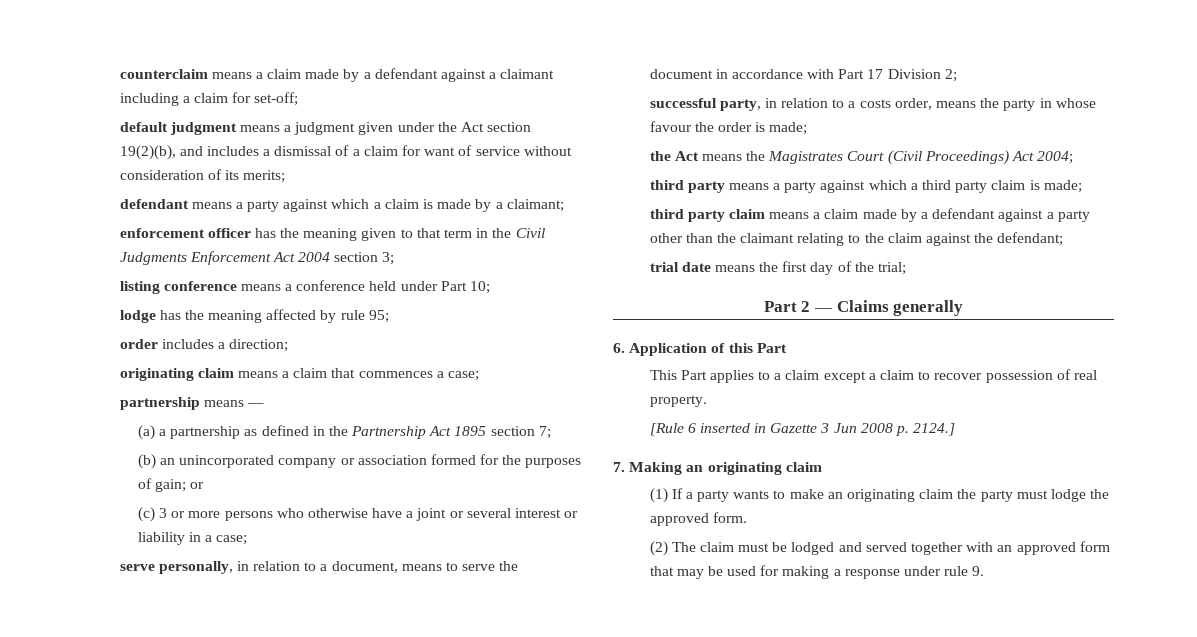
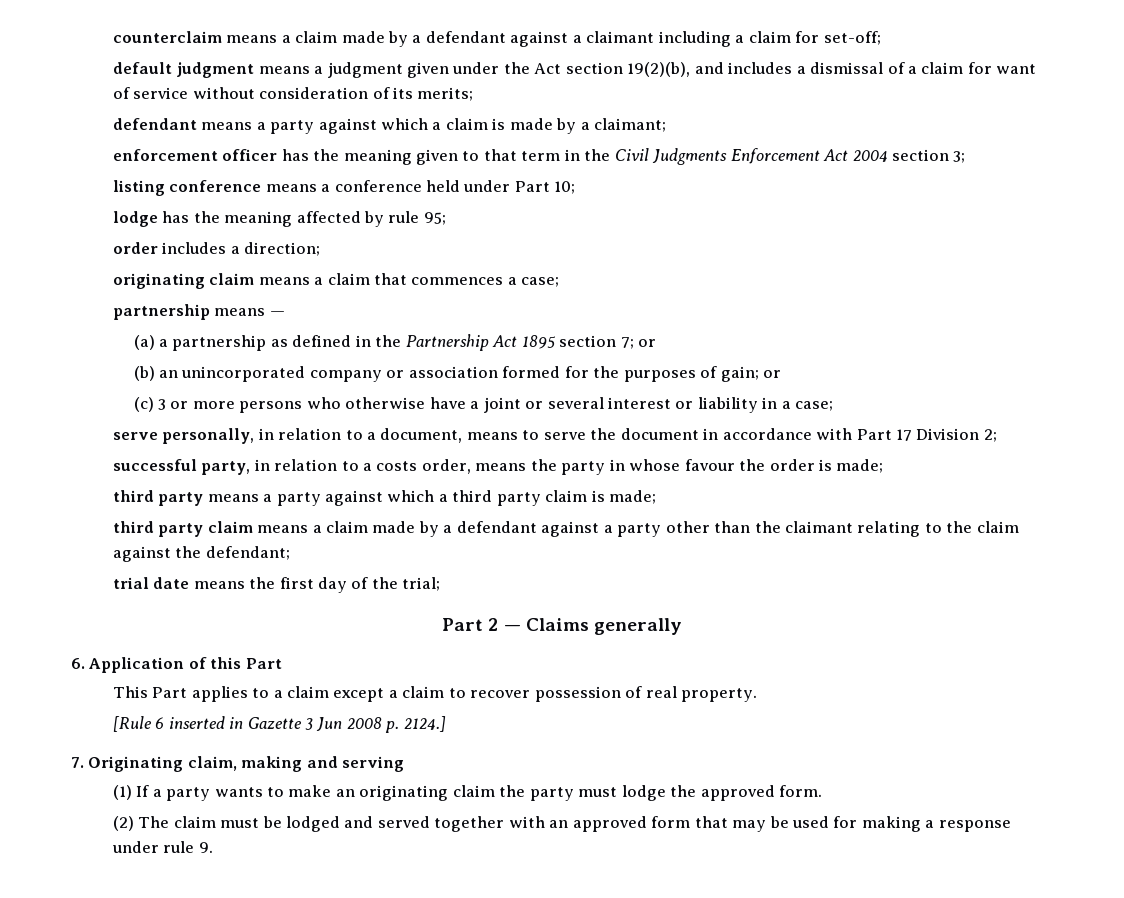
- (a) a partnership as defined in the Partnership Act 1895 section 7;
+ (a) a partnership as defined in the Partnership Act 1895 section 7; or
- the Act means the Magistrates Court (Civil Proceedings) Act 2004;
- 7. Making an originating claim
+ 7. Originating claim, making and serving

